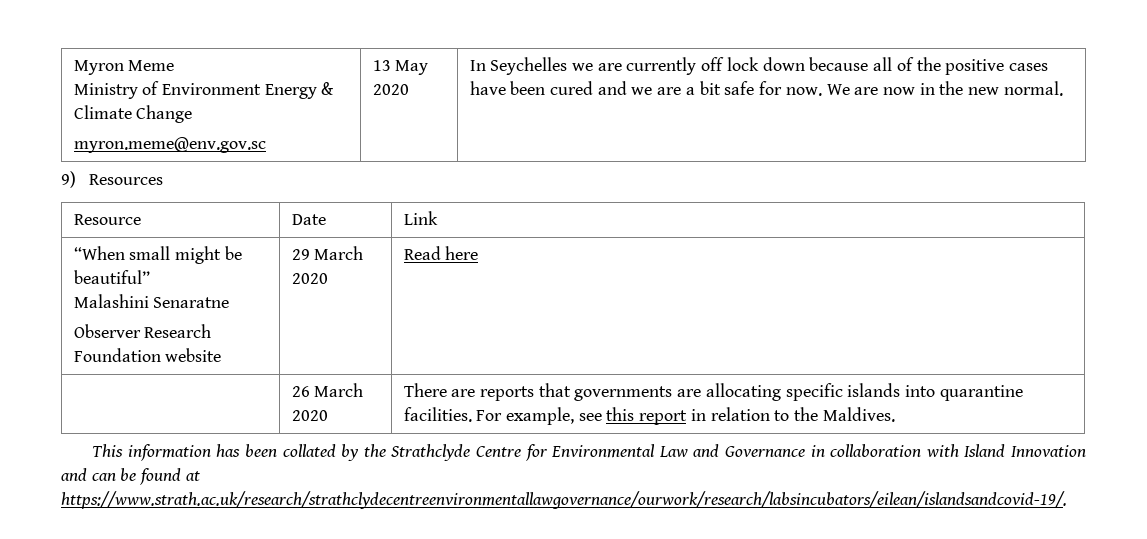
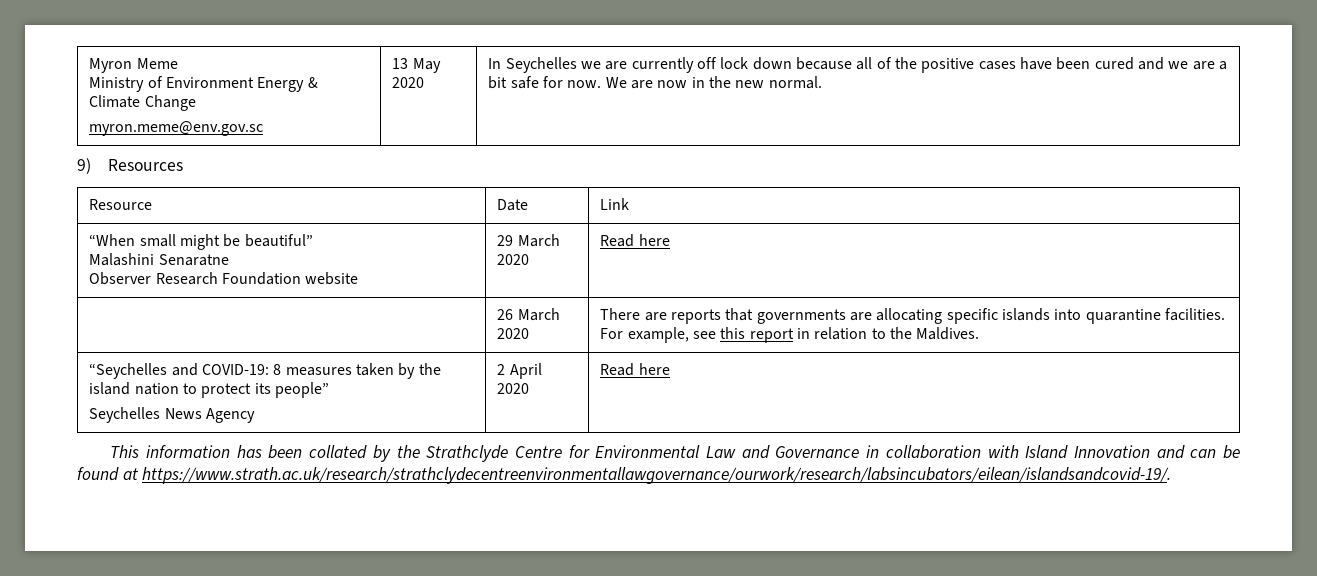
+ “Seychelles and COVID-19: 8 measures taken by the island nation to protect its people”
+ Seychelles News Agency | 2 April 2020 | Read here

